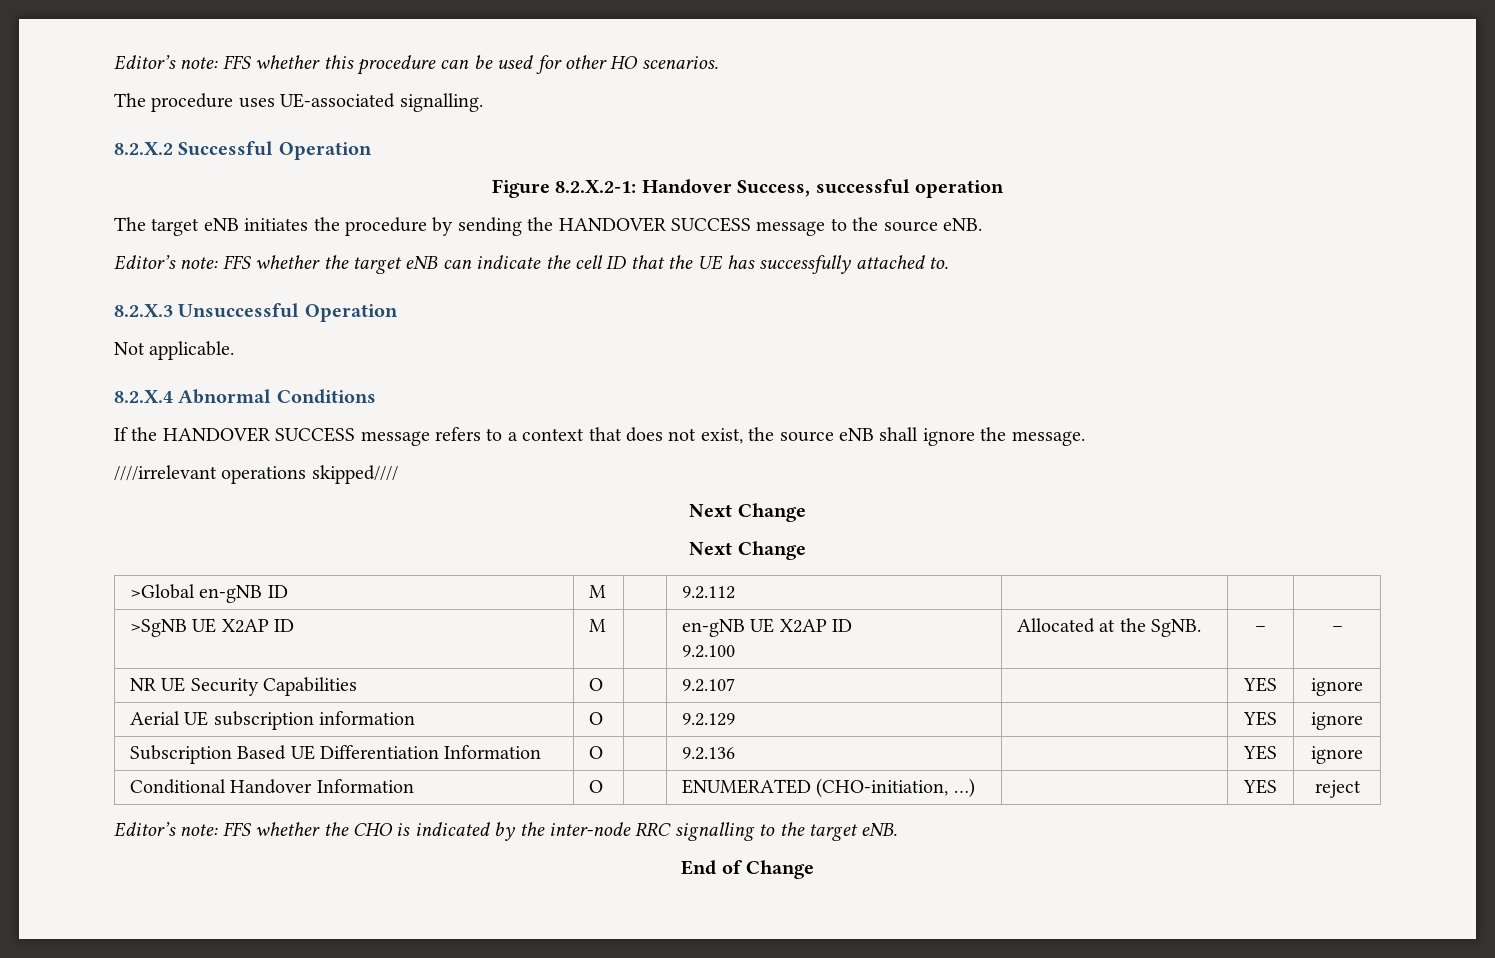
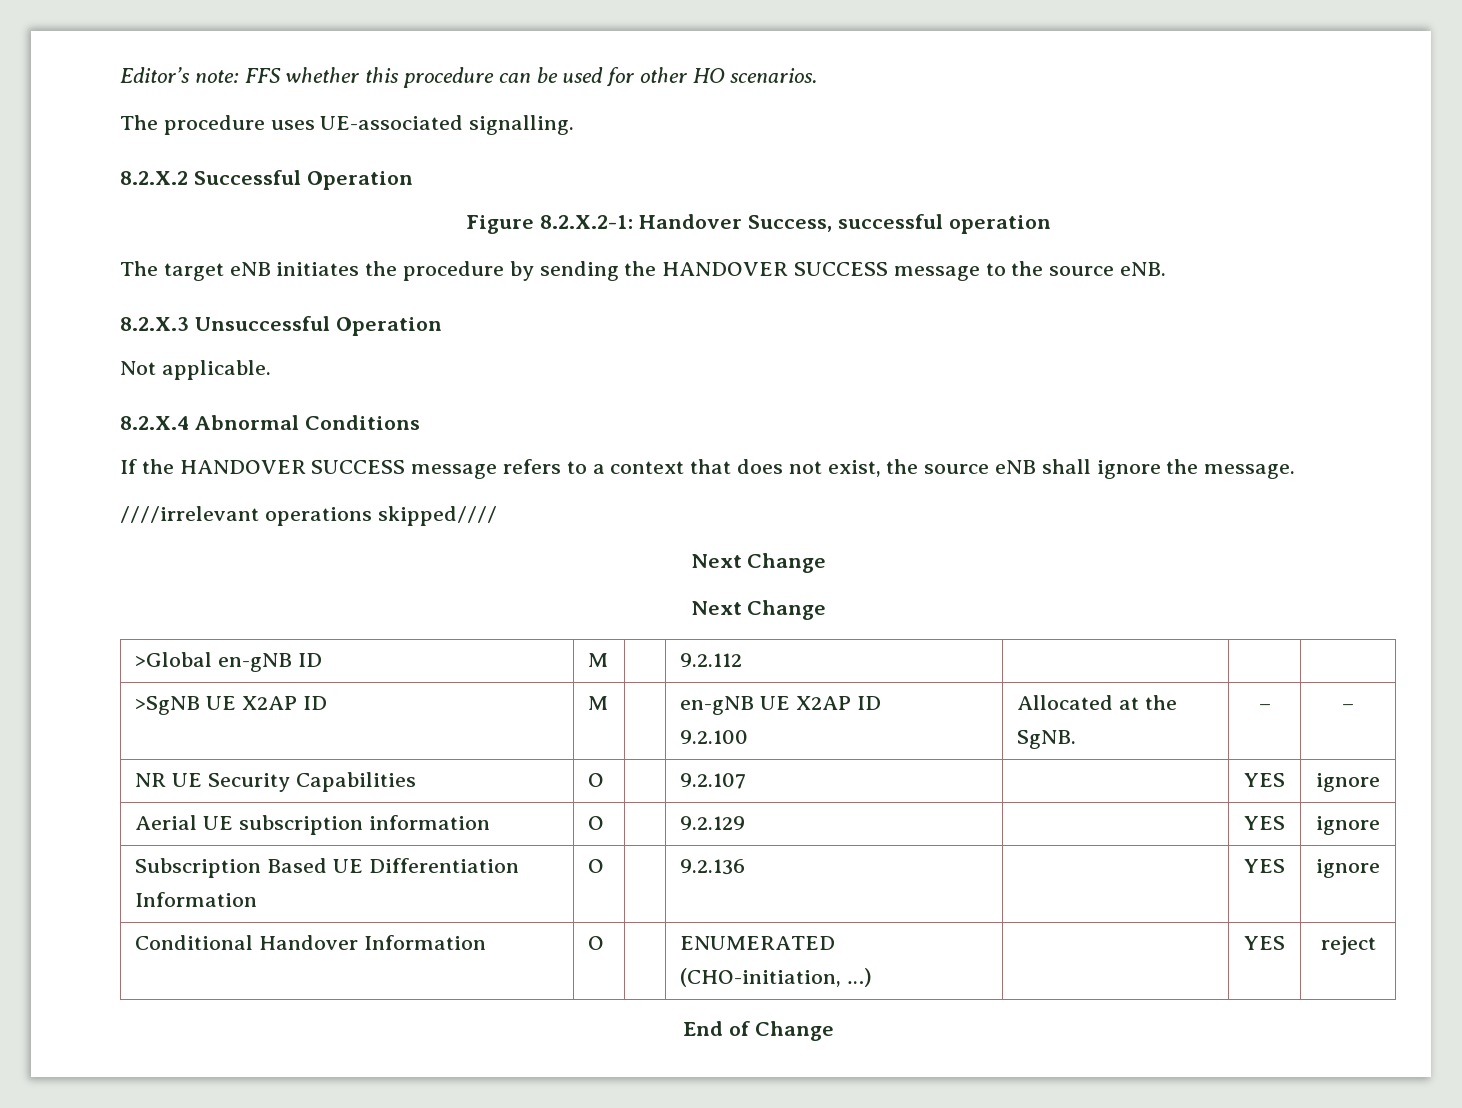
- Editor’s note: FFS whether the target eNB can indicate the cell ID that the UE has successfully attached to.
- Editor’s note: FFS whether the CHO is indicated by the inter-node RRC signalling to the target eNB.

